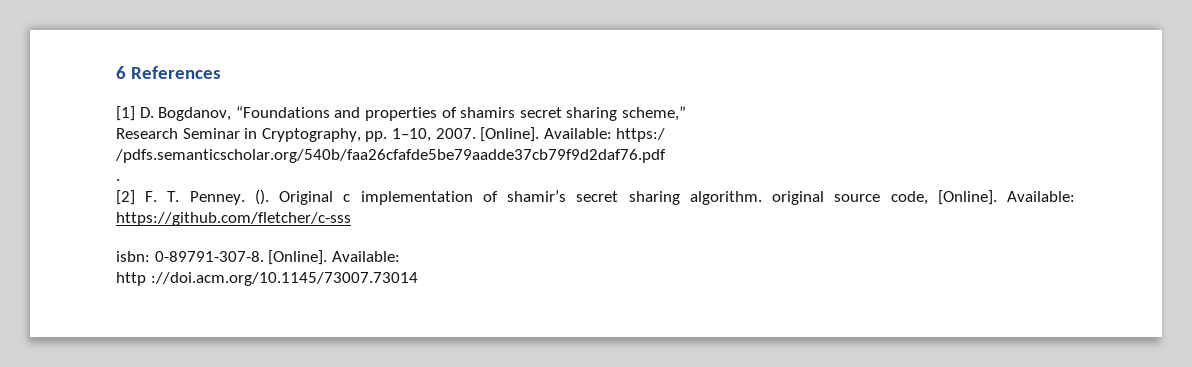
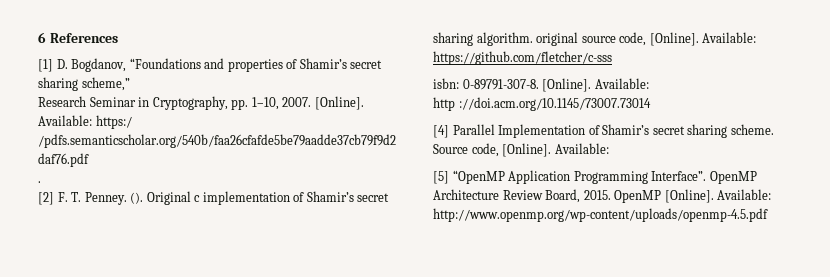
- [1] D. Bogdanov, “Foundations and properties of shamirs secret sharing scheme,”
+ [1] D. Bogdanov, “Foundations and properties of Shamir’s secret sharing scheme,”
- Original c implementation of shamir’s secret sharing algorithm. original source code, [Online].
+ Original c implementation of Shamir’s secret sharing algorithm. original source code, [Online].
+ [4] Parallel Implementation of Shamir’s secret sharing scheme. Source code, [Online]. Available:
+ [5] “OpenMP Application Programming Interface”. OpenMP Architecture Review Board, 2015. OpenMP [Online]. Available: http://www.openmp.org/wp-content/uploads/openmp-4.5.pdf

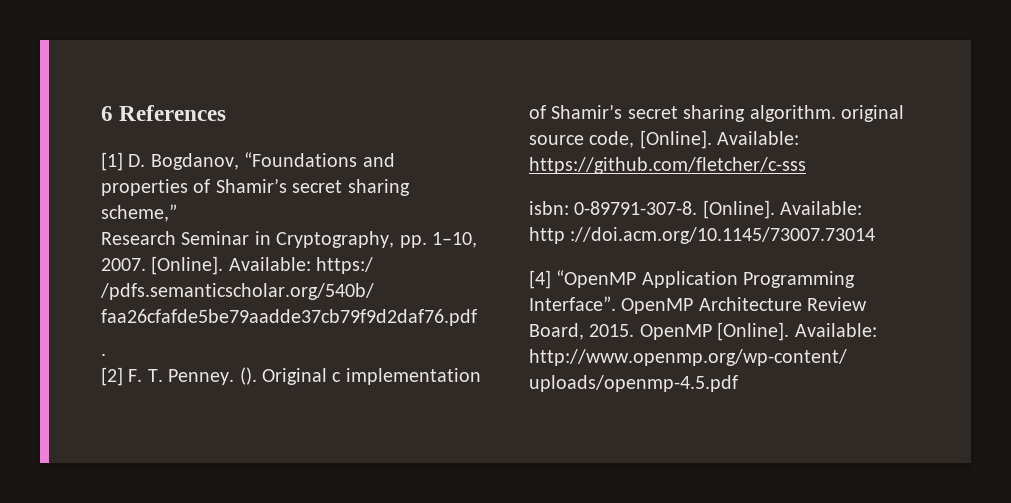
- [4] Parallel Implementation of Shamir’s secret sharing scheme. Source code, [Online]. Available:
- [5] “OpenMP Application Programming Interface”.
+ [4] “OpenMP Application Programming Interface”.

